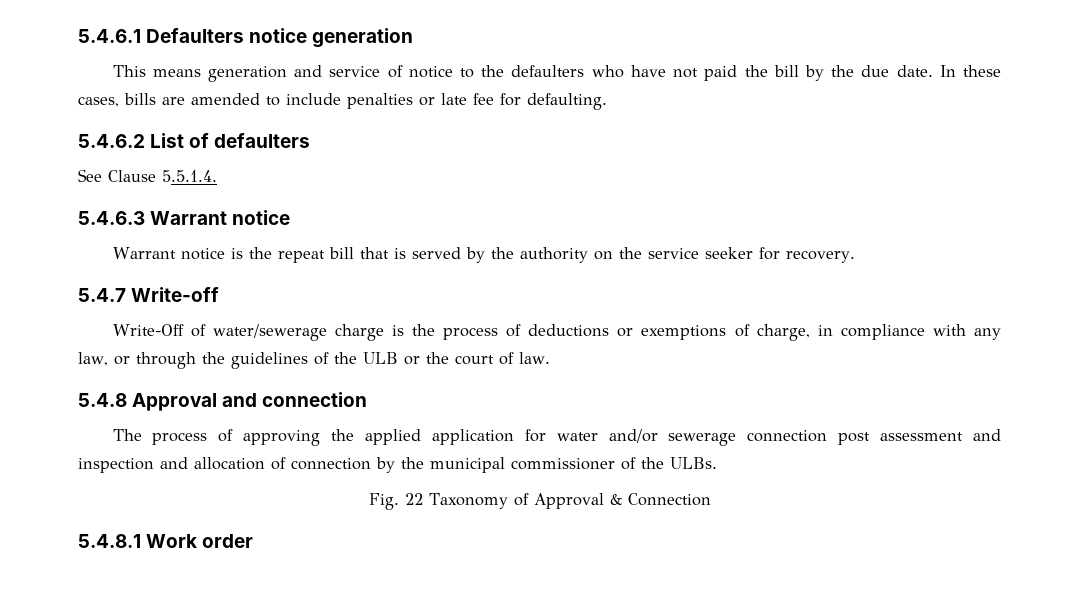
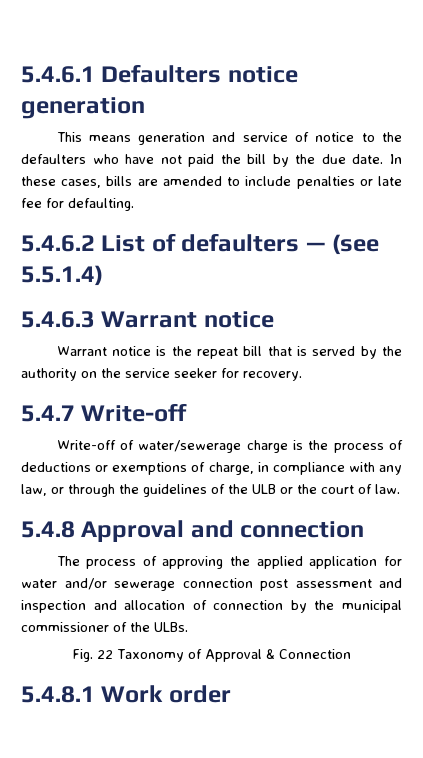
- 5.4.6.2 List of defaulters
- See Clause 5.5.1.4.
+ 5.4.6.2 List of defaulters — (see 5.5.1.4)
- Write-Off of water/sewerage charge is the process of deductions or exemptions of charge, in compliance with any law, or through the guidelines of the ULB or the court of law.
+ Write-off of water/sewerage charge is the process of deductions or exemptions of charge, in compliance with any law, or through the guidelines of the ULB or the court of law.

